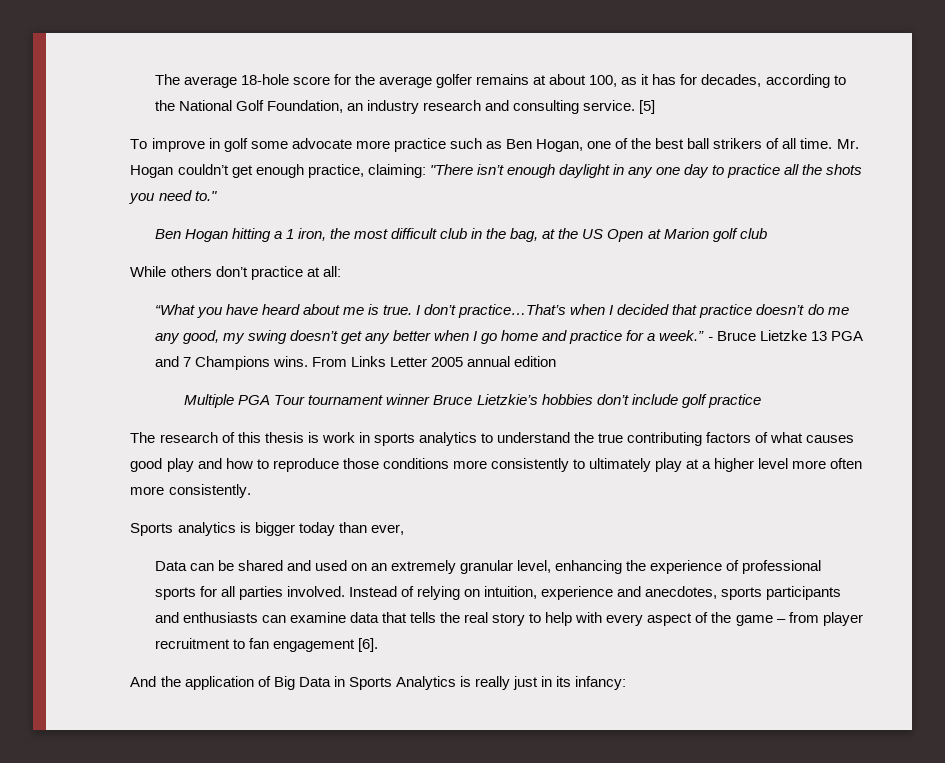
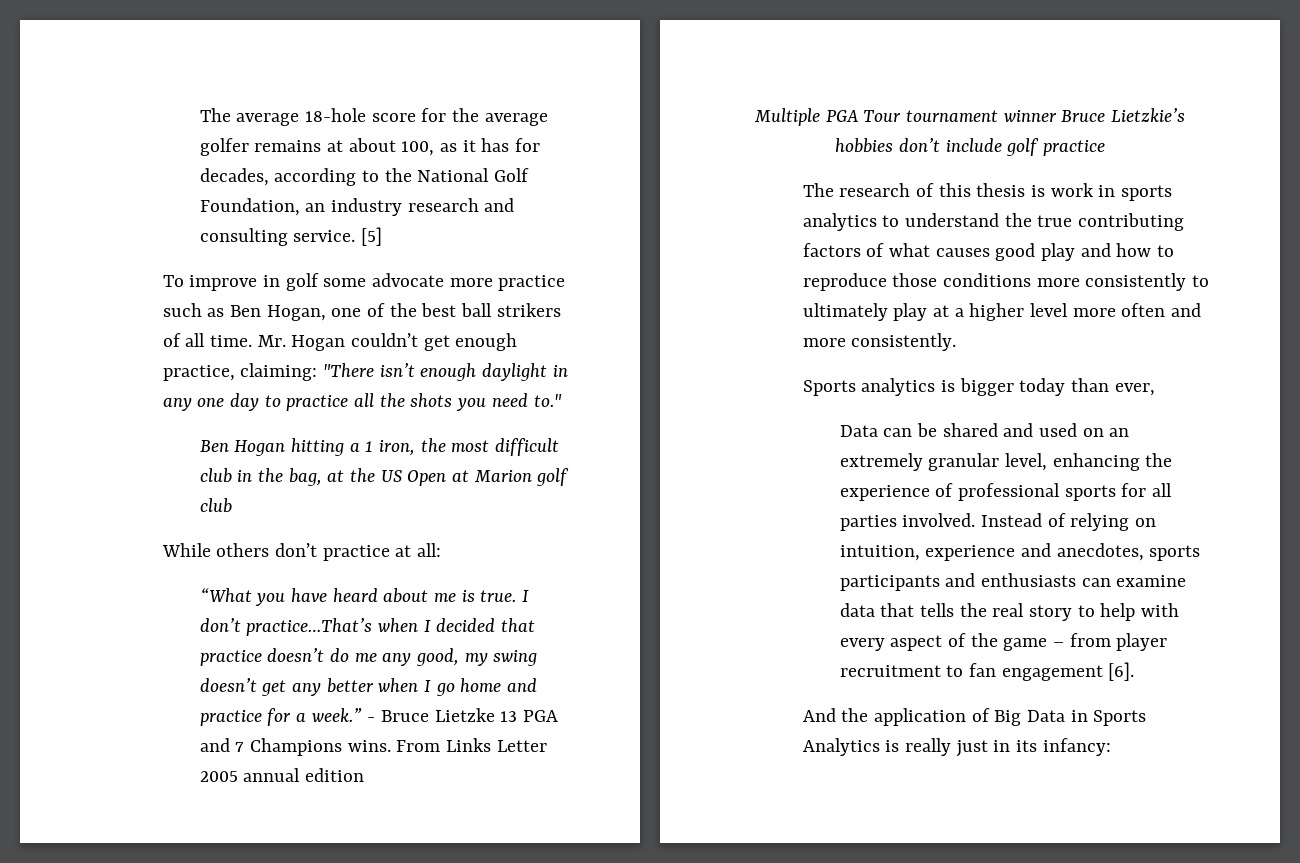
- The research of this thesis is work in sports analytics to understand the true contributing factors of what causes good play and how to reproduce those conditions more consistently to ultimately play at a higher level more often more consistently.
+ The research of this thesis is work in sports analytics to understand the true contributing factors of what causes good play and how to reproduce those conditions more consistently to ultimately play at a higher level more often and more consistently.

